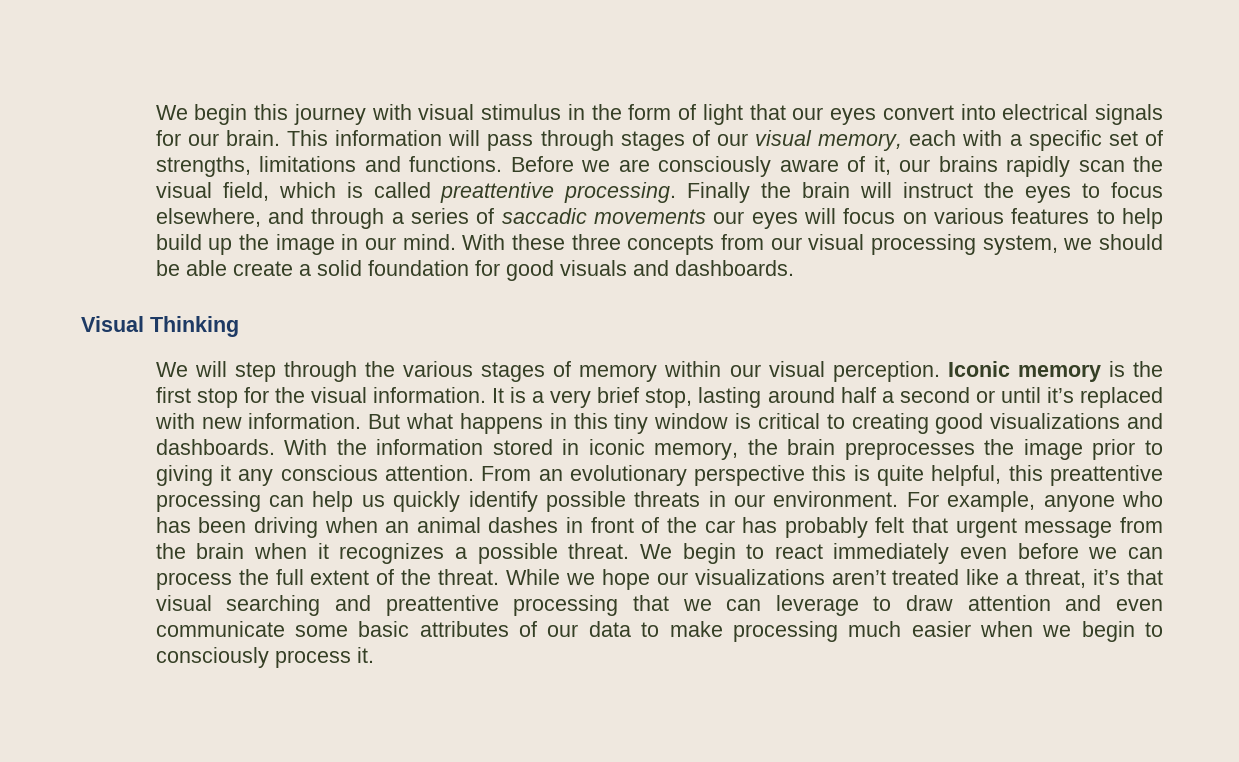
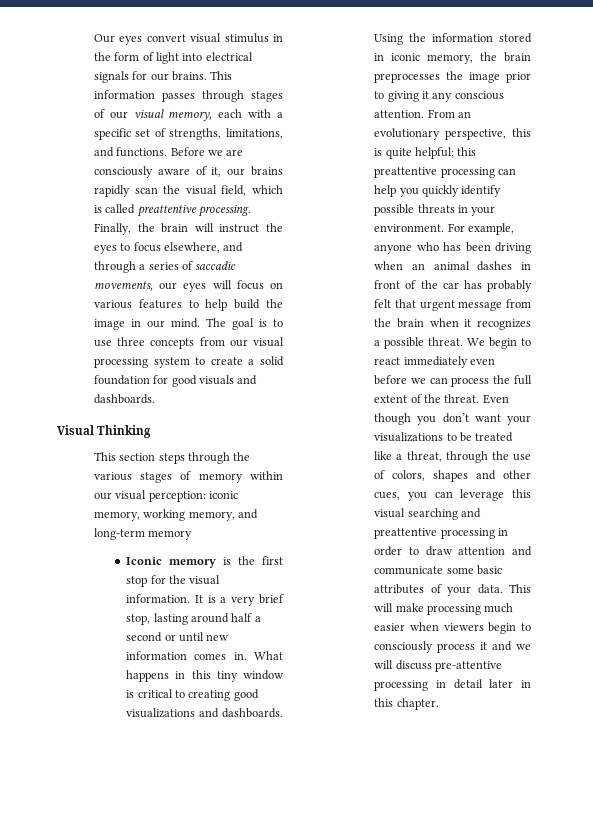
- We begin this journey with visual stimulus in the form of light that our eyes convert into electrical signals for our brain.
+ Our eyes convert visual stimulus in the form of light into electrical signals for our brains.
- This information will pass through stages of our visual memory, each with a specific set of strengths, limitations and functions.
+ This information passes through stages of our visual memory, each with a specific set of strengths, limitations, and functions.
- Finally the brain will instruct the eyes to focus elsewhere, and through a series of saccadic movements our eyes will focus on various features to help build up the image in our mind.
+ Finally, the brain will instruct the eyes to focus elsewhere, and through a series of saccadic movements, our eyes will focus on various features to help build the image in our mind.
- With these three concepts from our visual processing system, we should be able create a solid foundation for good visuals and dashboards.
+ The goal is to use three concepts from our visual processing system to create a solid foundation for good visuals and dashboards.
- We will step through the various stages of memory within our visual perception. Iconic memory is the first stop for the visual information.
+ This section steps through the various stages of memory within our visual perception: iconic memory, working memory, and long-term memory
+ Iconic memory is the first stop for the visual information.
- It is a very brief stop, lasting around half a second or until it’s replaced with new information. But what happens in this tiny window is critical to creating good visualizations and dashboards.
+ It is a very brief stop, lasting around half a second or until new information comes in. What happens in this tiny window is critical to creating good visualizations and dashboards.
- With the information stored in iconic memory, the brain preprocesses the image prior to giving it any conscious attention.
+ Using the information stored in iconic memory, the brain preprocesses the image prior to giving it any conscious attention.
- From an evolutionary perspective this is quite helpful, this preattentive processing can help us quickly identify possible threats in our environment.
+ From an evolutionary perspective, this is quite helpful; this preattentive processing can help you quickly identify possible threats in your environment.
- While we hope our visualizations aren’t treated like a threat, it’s that visual searching and preattentive processing that we can leverage to draw attention and even communicate some basic attributes of our data to make processing much easier when we begin to consciously process it.
+ Even though you don’t want your visualizations to be treated like a threat, through the use of colors, shapes and other cues, you can leverage this visual searching and preattentive processing in order to draw attention and communicate some basic attributes of your data. This will make processing much easier when viewers begin to consciously process it and we will discuss pre-attentive processing in detail later in this chapter.

